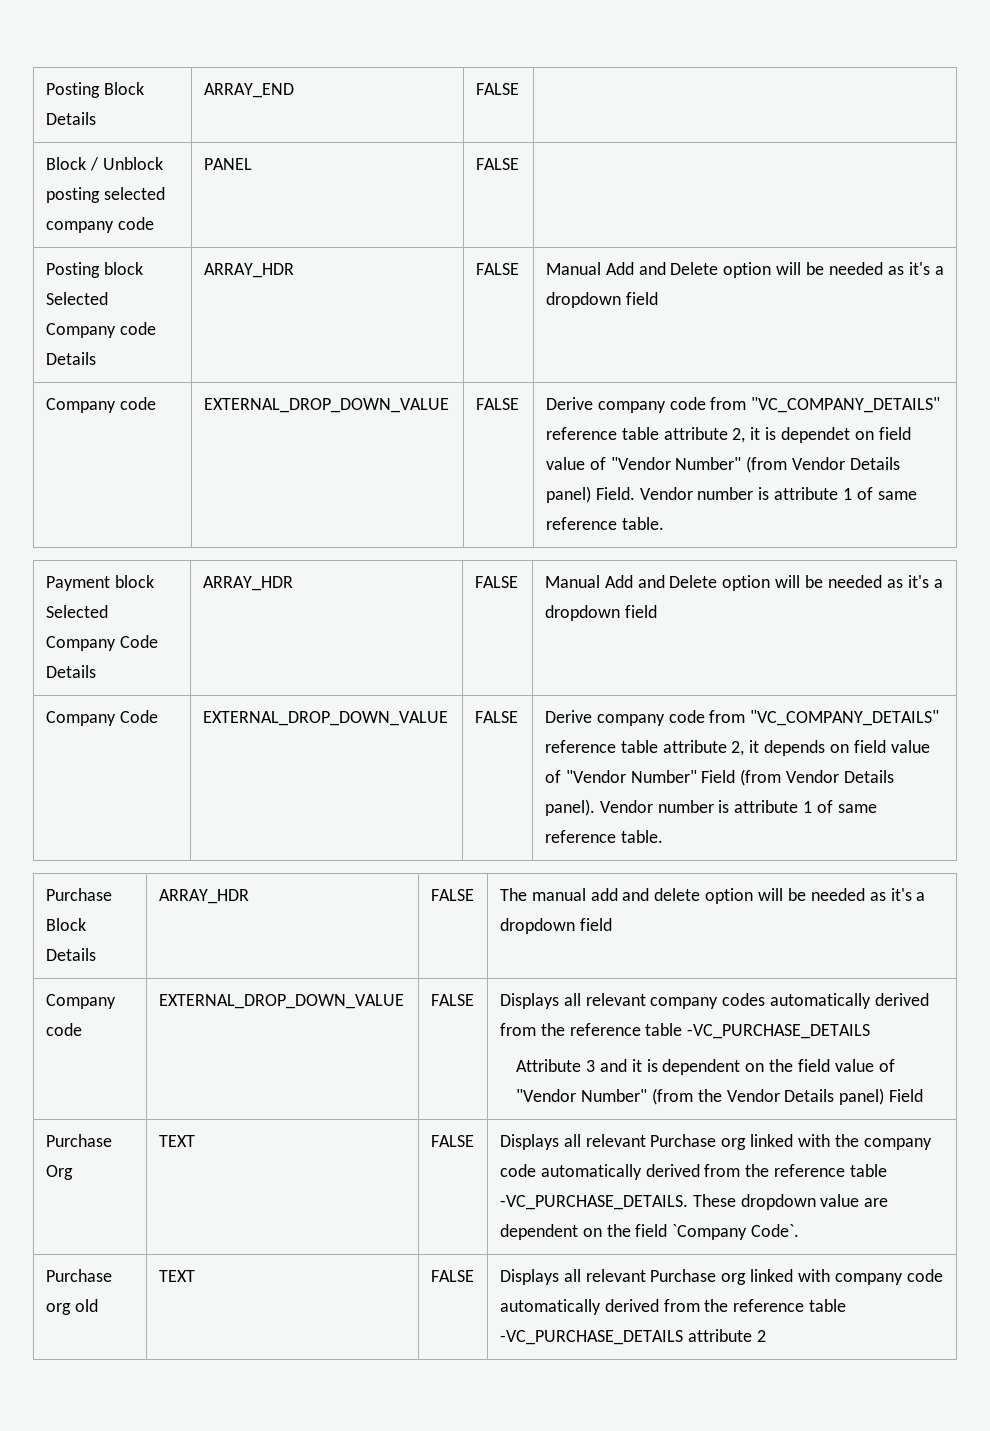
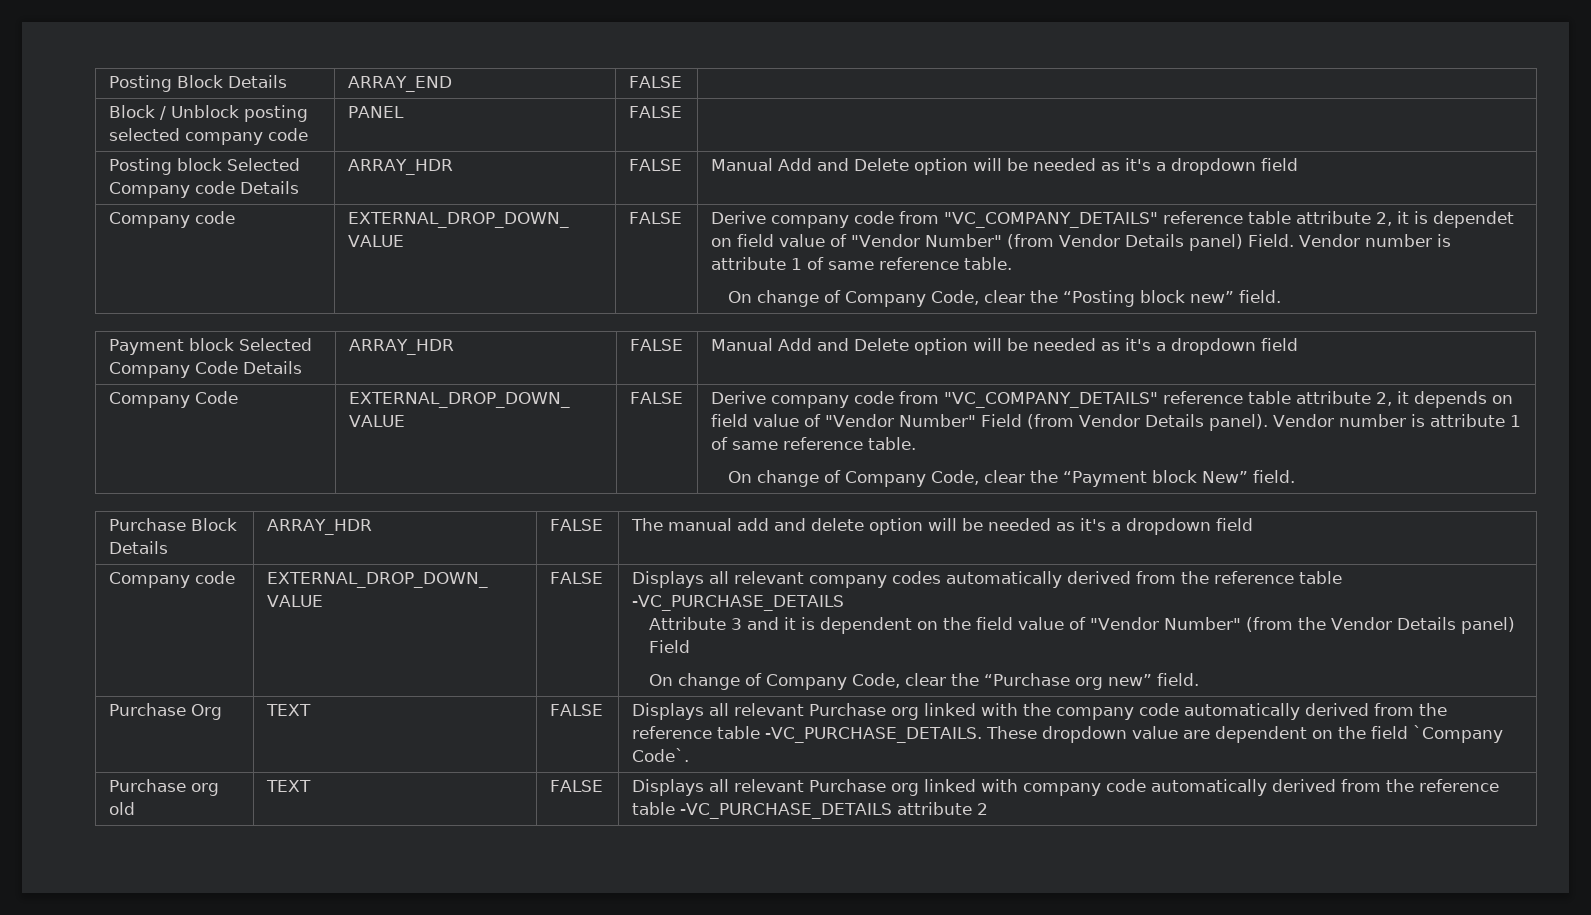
+ On change of Company Code, clear the “Posting block new” field.
+ On change of Company Code, clear the “Payment block New” field.
+ On change of Company Code, clear the “Purchase org new” field.

